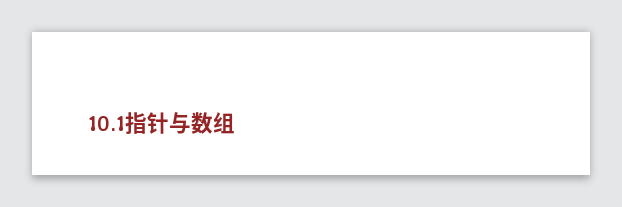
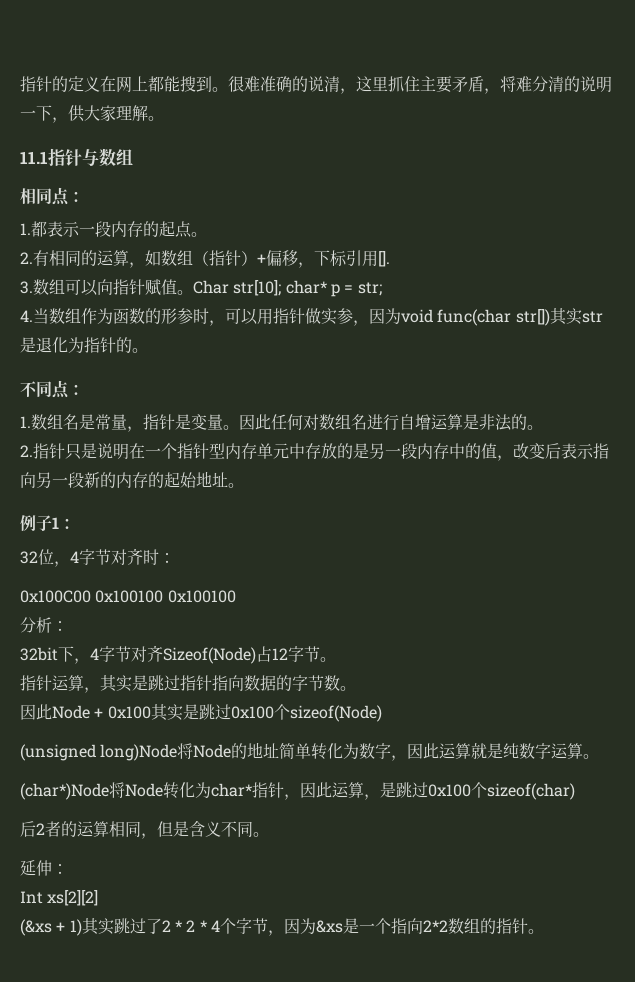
- 10.1指针与数组
+ 指针的定义在网上都能搜到。很难准确的说清，这里抓住主要矛盾，将难分清的说明一下，供大家理解。
+ 11.1指针与数组
+ 相同点：
+ 1.都表示一段内存的起点。
+ 2.有相同的运算，如数组（指针）+偏移，下标引用[].
+ 3.数组可以向指针赋值。Char str[10]; char* p = str;
+ 4.当数组作为函数的形参时，可以用指针做实参，因为void func(char str[])其实str是退化为指针的。
+ 不同点：
+ 1.数组名是常量，指针是变量。因此任何对数组名进行自增运算是非法的。
+ 2.指针只是说明在一个指针型内存单元中存放的是另一段内存中的值，改变后表示指向另一段新的内存的起始地址。
+ 例子1：
+ 32位，4字节对齐时：
+ 0x100C00 0x100100 0x100100
+ 分析：
+ 32bit下，4字节对齐Sizeof(Node)占12字节。
+ 指针运算，其实是跳过指针指向数据的字节数。
+ 因此Node + 0x100其实是跳过0x100个sizeof(Node)
+ (unsigned long)Node将Node的地址简单转化为数字，因此运算就是纯数字运算。
+ (char*)Node将Node转化为char*指针，因此运算，是跳过0x100个sizeof(char)
+ 后2者的运算相同，但是含义不同。
+ 延伸：
+ Int xs[2][2]
+ (&xs + 1)其实跳过了2 * 2 * 4个字节，因为&xs是一个指向2*2数组的指针。

